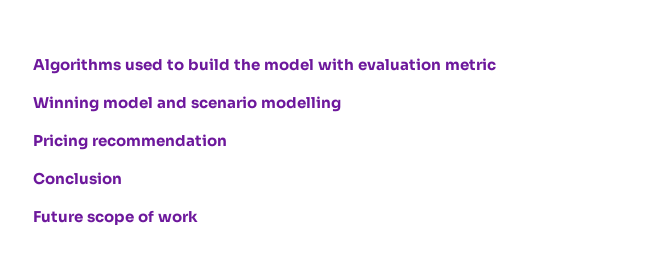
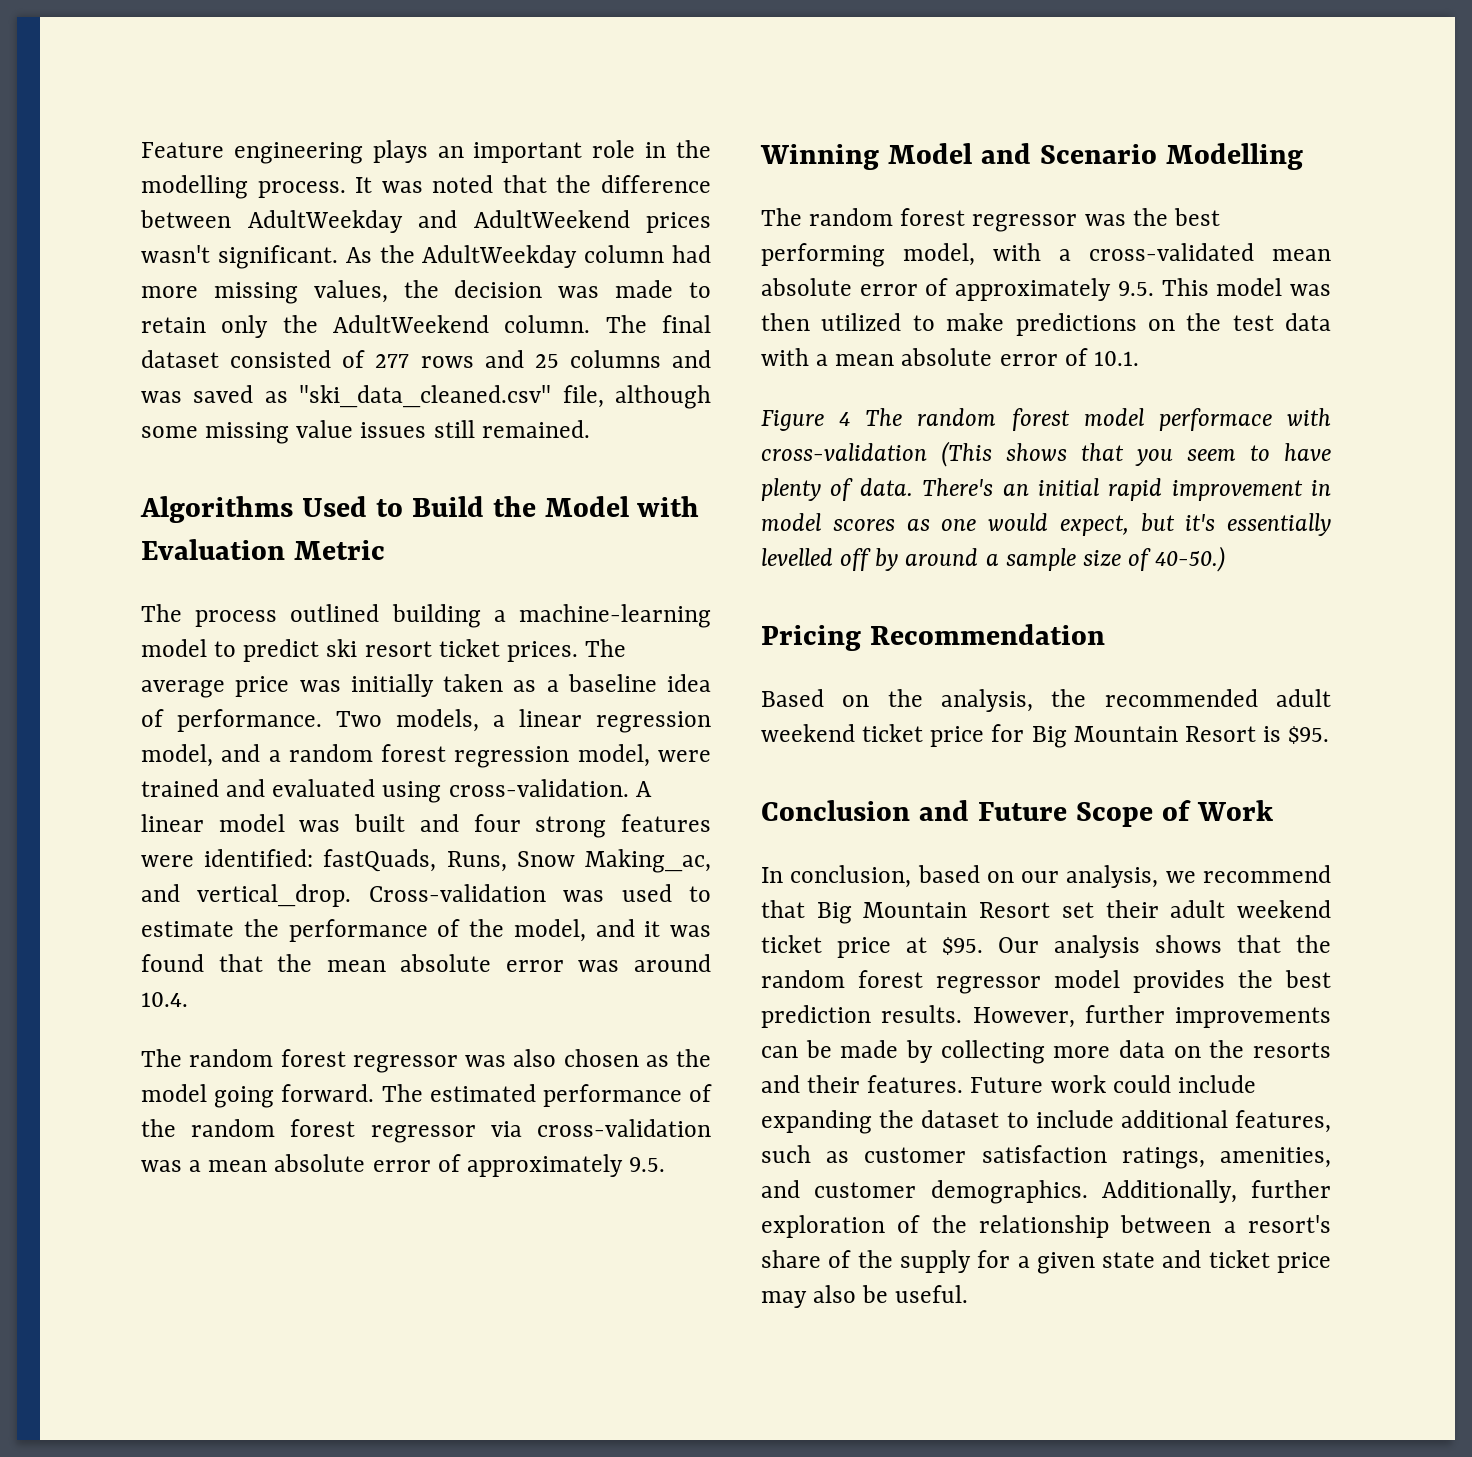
- Algorithms used to build the model with evaluation metric
- Winning model and scenario modelling
- Pricing recommendation
- Conclusion
- Future scope of work
+ Feature engineering plays an important role in the modelling process. It was noted that the difference between AdultWeekday and AdultWeekend prices wasn't significant. As the AdultWeekday column had more missing values, the decision was made to retain only the AdultWeekend column. The final dataset consisted of 277 rows and 25 columns and was saved as "ski_data_cleaned.csv" file, although some missing value issues still remained.
+ Algorithms Used to Build the Model with Evaluation Metric
+ The process outlined building a machine-learning model to predict ski resort ticket prices. The average price was initially taken as a baseline idea of performance. Two models, a linear regression model, and a random forest regression model, were trained and evaluated using cross-validation. A linear model was built and four strong features were identified: fastQuads, Runs, Snow Making_ac, and vertical_drop. Cross-validation was used to estimate the performance of the model, and it was found that the mean absolute error was around 10.4.
+ The random forest regressor was also chosen as the model going forward. The estimated performance of the random forest regressor via cross-validation was a mean absolute error of approximately 9.5.
+ Winning Model and Scenario Modelling
+ The random forest regressor was the best performing model, with a cross-validated mean absolute error of approximately 9.5. This model was then utilized to make predictions on the test data with a mean absolute error of 10.1.
+ Figure 4 The random forest model performace with cross-validation (This shows that you seem to have plenty of data. There's an initial rapid improvement in model scores as one would expect, but it's essentially levelled off by around a sample size of 40-50.)
+ Pricing Recommendation
+ Based on the analysis, the recommended adult weekend ticket price for Big Mountain Resort is $95.
+ Conclusion and Future Scope of Work
+ In conclusion, based on our analysis, we recommend that Big Mountain Resort set their adult weekend ticket price at $95. Our analysis shows that the random forest regressor model provides the best prediction results. However, further improvements can be made by collecting more data on the resorts and their features. Future work could include expanding the dataset to include additional features, such as customer satisfaction ratings, amenities, and customer demographics. Additionally, further exploration of the relationship between a resort's share of the supply for a given state and ticket price may also be useful.

